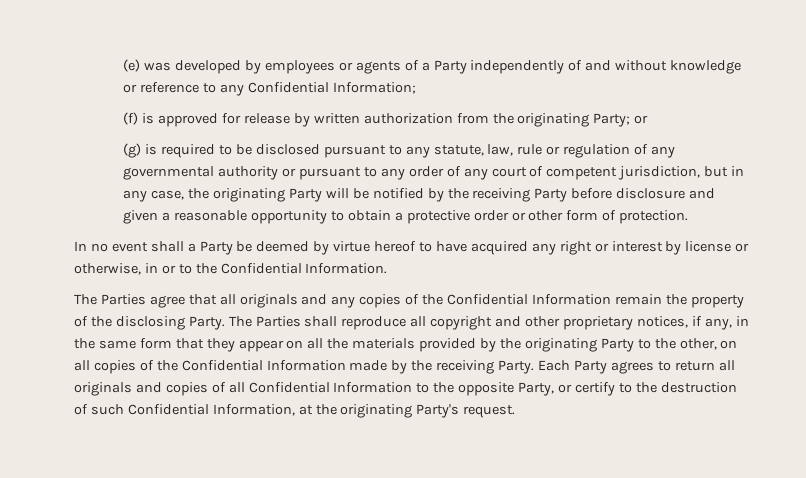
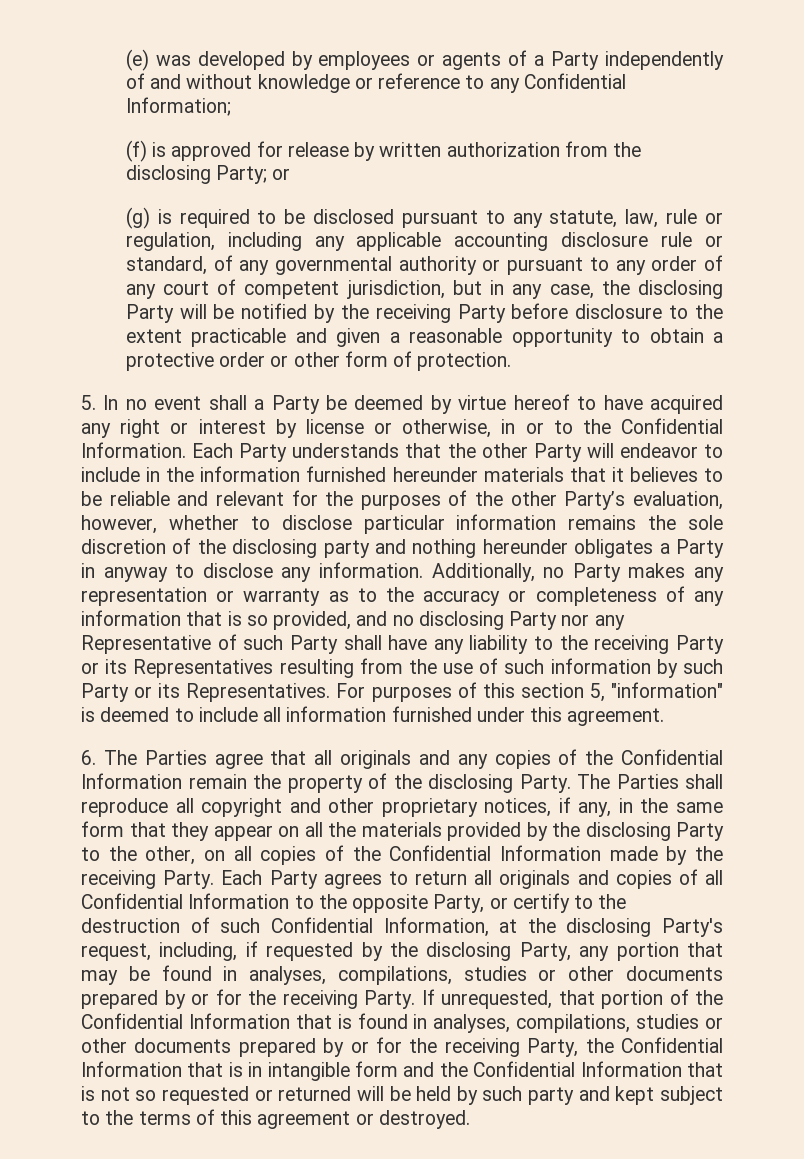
- (f) is approved for release by written authorization from the originating Party; or
+ (f) is approved for release by written authorization from the disclosing Party; or
- (g) is required to be disclosed pursuant to any statute, law, rule or regulation of any governmental authority or pursuant to any order of any court of competent jurisdiction, but in any case, the originating Party will be notified by the receiving Party before disclosure and given a reasonable opportunity to obtain a protective order or other form of protection.
+ (g) is required to be disclosed pursuant to any statute, law, rule or regulation, including any applicable accounting disclosure rule or standard, of any governmental authority or pursuant to any order of any court of competent jurisdiction, but in any case, the disclosing Party will be notified by the receiving Party before disclosure to the extent practicable and given a reasonable opportunity to obtain a protective order or other form of protection.
- In no event shall a Party be deemed by virtue hereof to have acquired any right or interest by license or otherwise, in or to the Confidential Information.
- The Parties agree that all originals and any copies of the Confidential Information remain the property of the disclosing Party.
+ 5. In no event shall a Party be deemed by virtue hereof to have acquired any right or interest by license or otherwise, in or to the Confidential Information. Each Party understands that the other Party will endeavor to include in the information furnished hereunder materials that it believes to be reliable and relevant for the purposes of the other Party’s evaluation, however, whether to disclose particular information remains the sole discretion of the disclosing party and nothing hereunder obligates a Party in anyway to disclose any information. Additionally, no Party makes any representation or warranty as to the accuracy or completeness of any information that is so provided, and no disclosing Party nor any Representative of such Party shall have any liability to the receiving Party or its Representatives resulting from the use of such information by such Party or its Representatives. For purposes of this section 5, "information" is deemed to include all information furnished under this agreement.
+ 6. The Parties agree that all originals and any copies of the Confidential Information remain the property of the disclosing Party.
- The Parties shall reproduce all copyright and other proprietary notices, if any, in the same form that they appear on all the materials provided by the originating Party to the other, on all copies of the Confidential Information made by the receiving Party.
+ The Parties shall reproduce all copyright and other proprietary notices, if any, in the same form that they appear on all the materials provided by the disclosing Party to the other, on all copies of the Confidential Information made by the receiving Party.
- Each Party agrees to return all originals and copies of all Confidential Information to the opposite Party, or certify to the destruction of such Confidential Information, at the originating Party's request.
+ Each Party agrees to return all originals and copies of all Confidential Information to the opposite Party, or certify to the destruction of such Confidential Information, at the disclosing Party's request, including, if requested by the disclosing Party, any portion that may be found in analyses, compilations, studies or other documents prepared by or for the receiving Party. If unrequested, that portion of the Confidential Information that is found in analyses, compilations, studies or other documents prepared by or for the receiving Party, the Confidential Information that is in intangible form and the Confidential Information that is not so requested or returned will be held by such party and kept subject to the terms of this agreement or destroyed.

